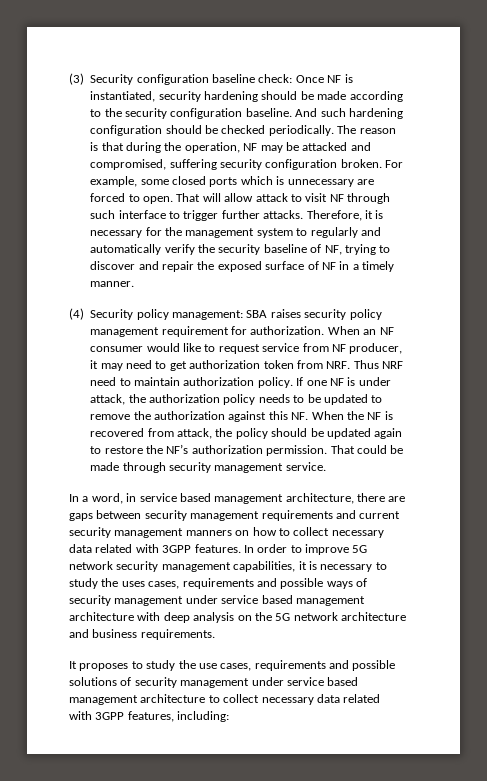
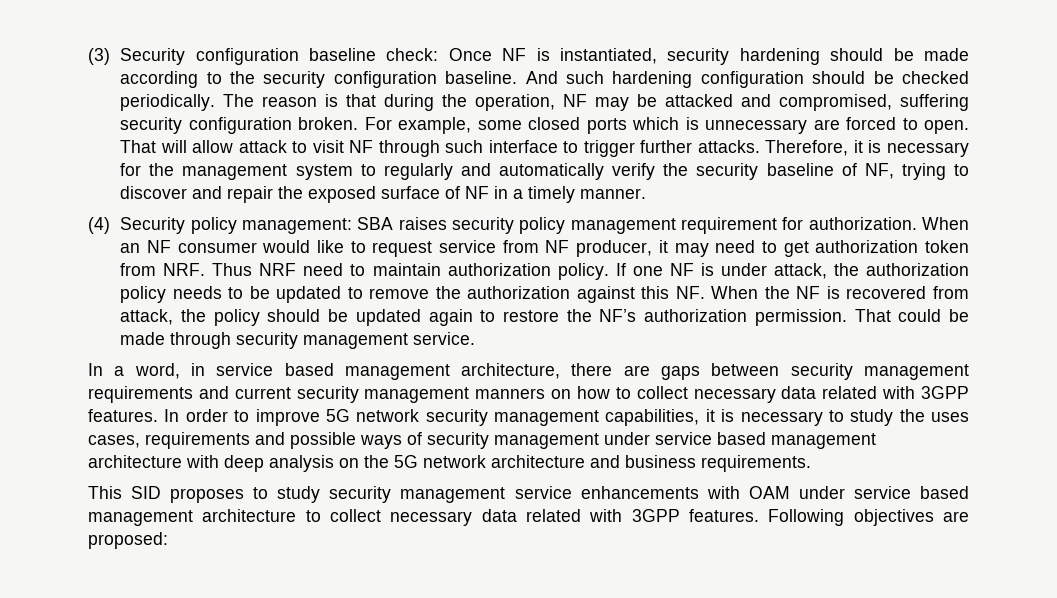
- It proposes to study the use cases, requirements and possible solutions of security management under service based management architecture to collect necessary data related with 3GPP features, including:
+ This SID proposes to study security management service enhancements with OAM under service based management architecture to collect necessary data related with 3GPP features. Following objectives are proposed:

